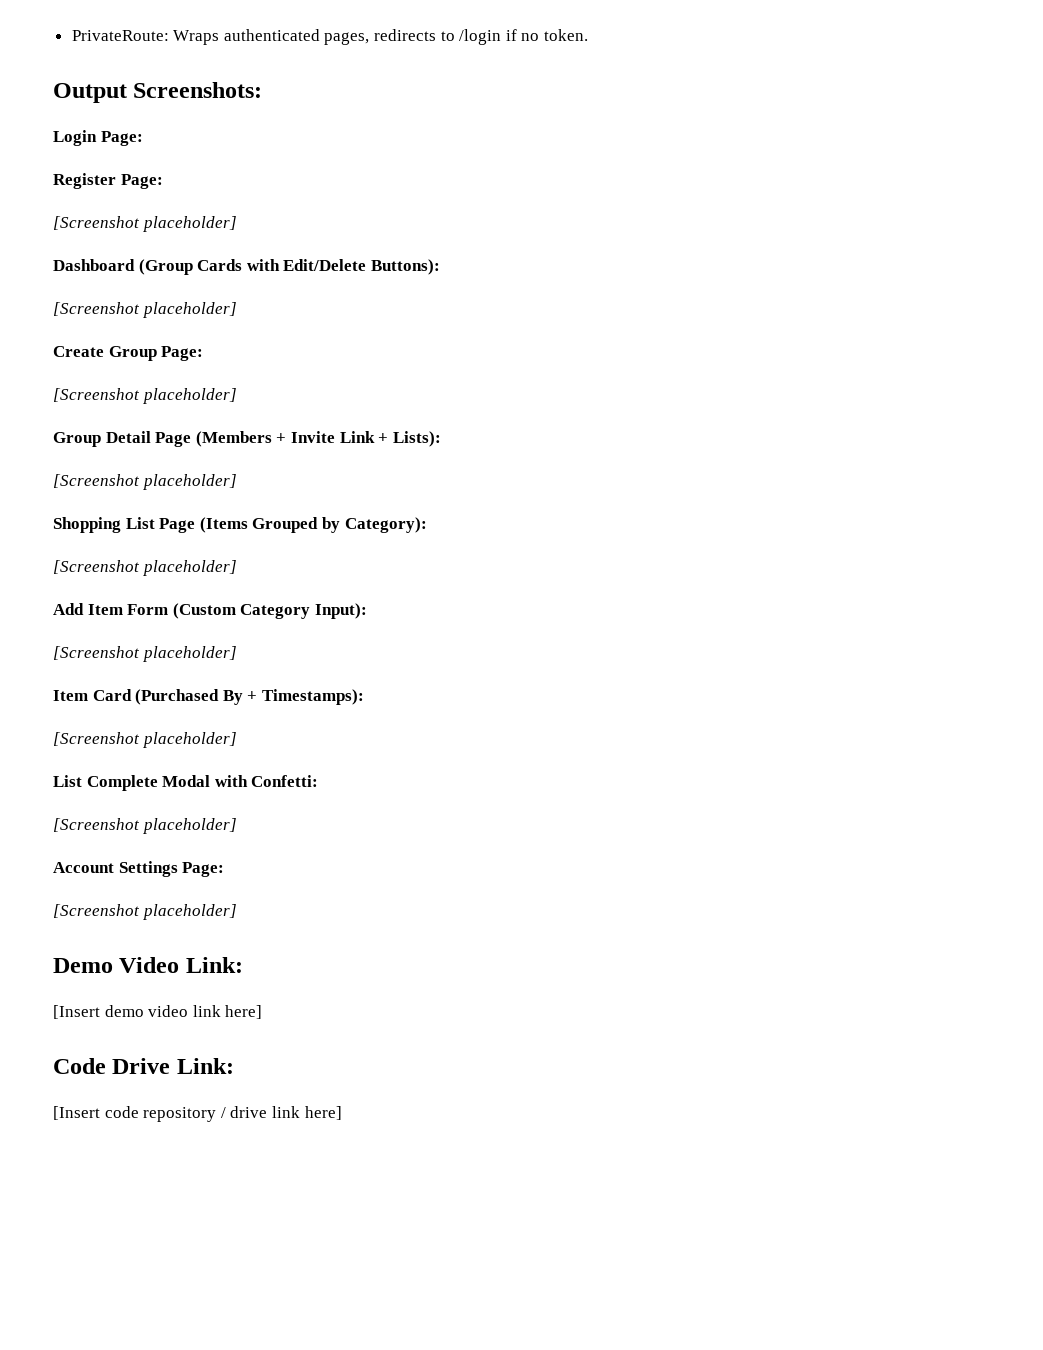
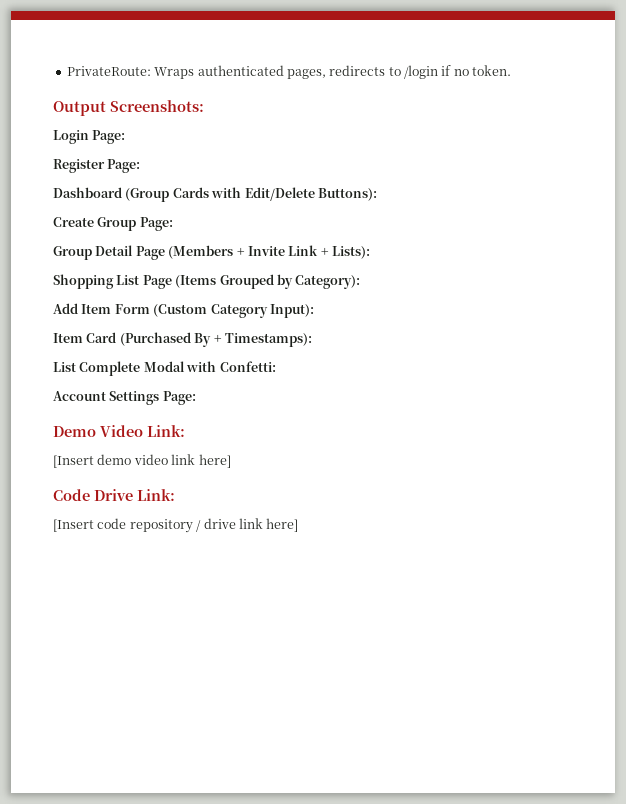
  Register Page:
- [Screenshot placeholder]
  Dashboard (Group Cards with Edit/Delete Buttons):
- [Screenshot placeholder]
  Create Group Page:
- [Screenshot placeholder]
  Group Detail Page (Members + Invite Link + Lists):
- [Screenshot placeholder]
  Shopping List Page (Items Grouped by Category):
- [Screenshot placeholder]
  Add Item Form (Custom Category Input):
- [Screenshot placeholder]
  Item Card (Purchased By + Timestamps):
- [Screenshot placeholder]
  List Complete Modal with Confetti:
- [Screenshot placeholder]
  Account Settings Page:
- [Screenshot placeholder]

